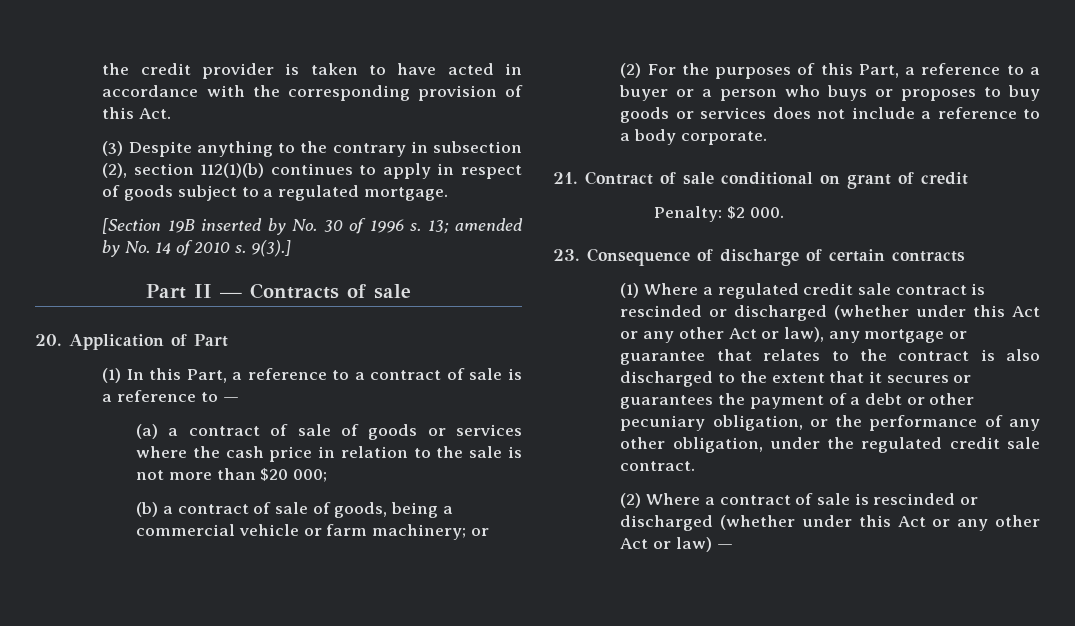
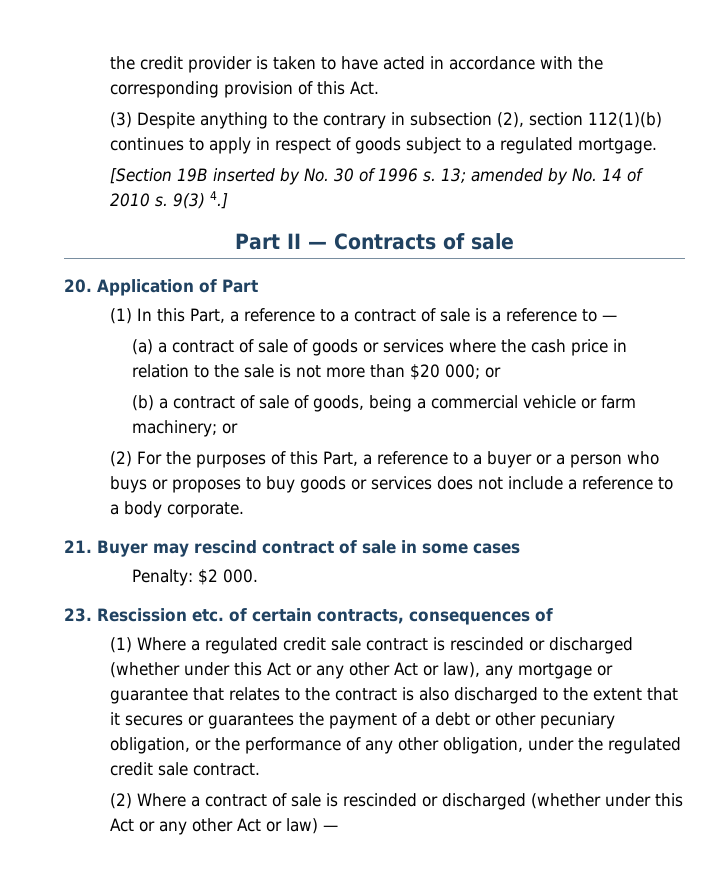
- 9(3).]
+ 9(3) 4.]
- (a) a contract of sale of goods or services where the cash price in relation to the sale is not more than $20 000;
+ (a) a contract of sale of goods or services where the cash price in relation to the sale is not more than $20 000; or
- 21. Contract of sale conditional on grant of credit
+ 21. Buyer may rescind contract of sale in some cases
  Penalty: $2 000.
- 23. Consequence of discharge of certain contracts
+ 23. Rescission etc. of certain contracts, consequences of

